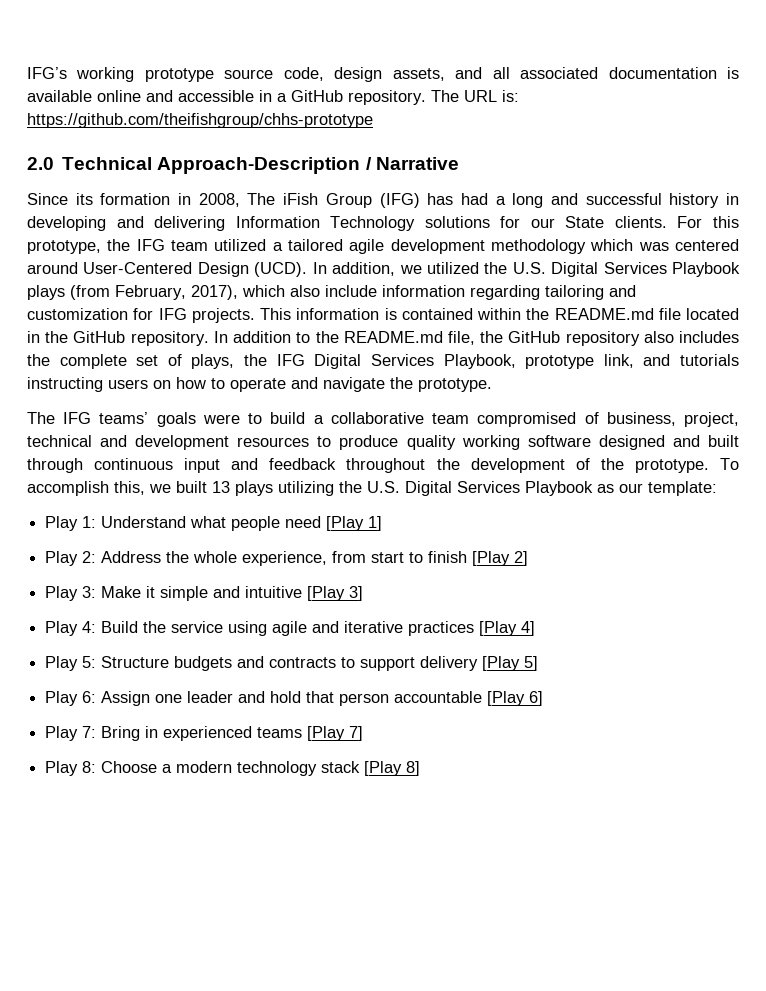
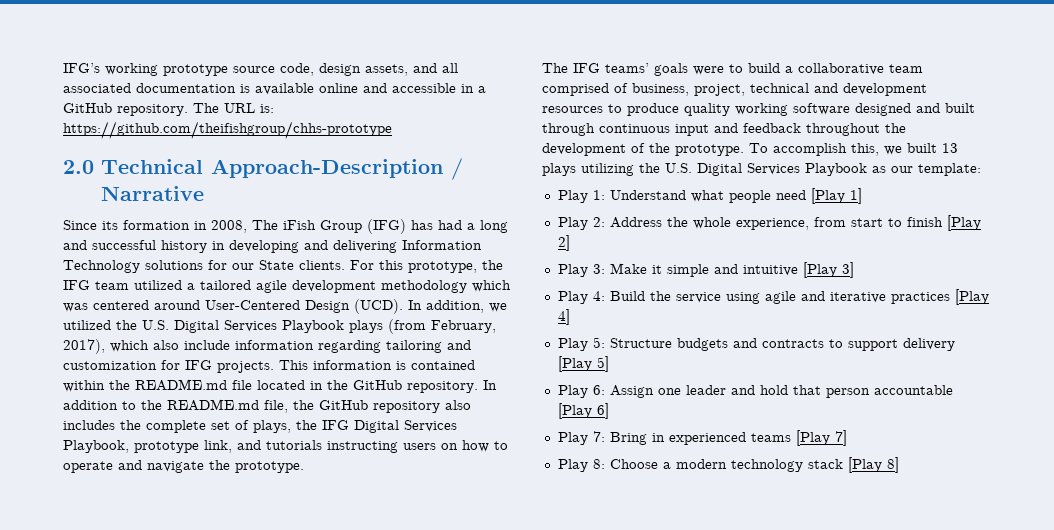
- The IFG teams’ goals were to build a collaborative team compromised of business, project, technical and development resources to produce quality working software designed and built through continuous input and feedback throughout the development of the prototype.
+ The IFG teams’ goals were to build a collaborative team comprised of business, project, technical and development resources to produce quality working software designed and built through continuous input and feedback throughout the development of the prototype.

